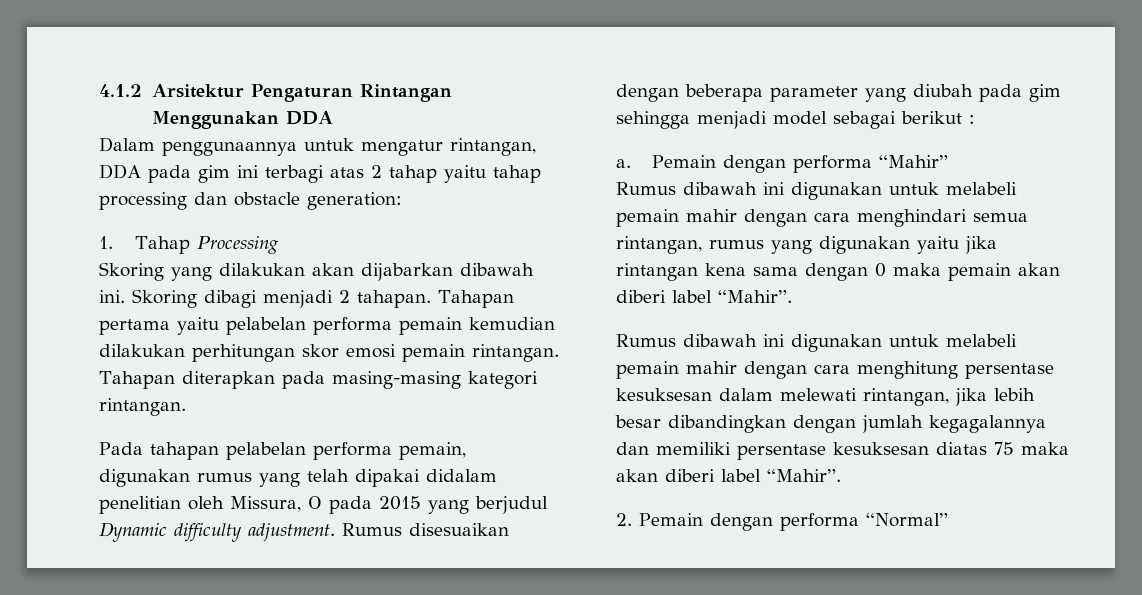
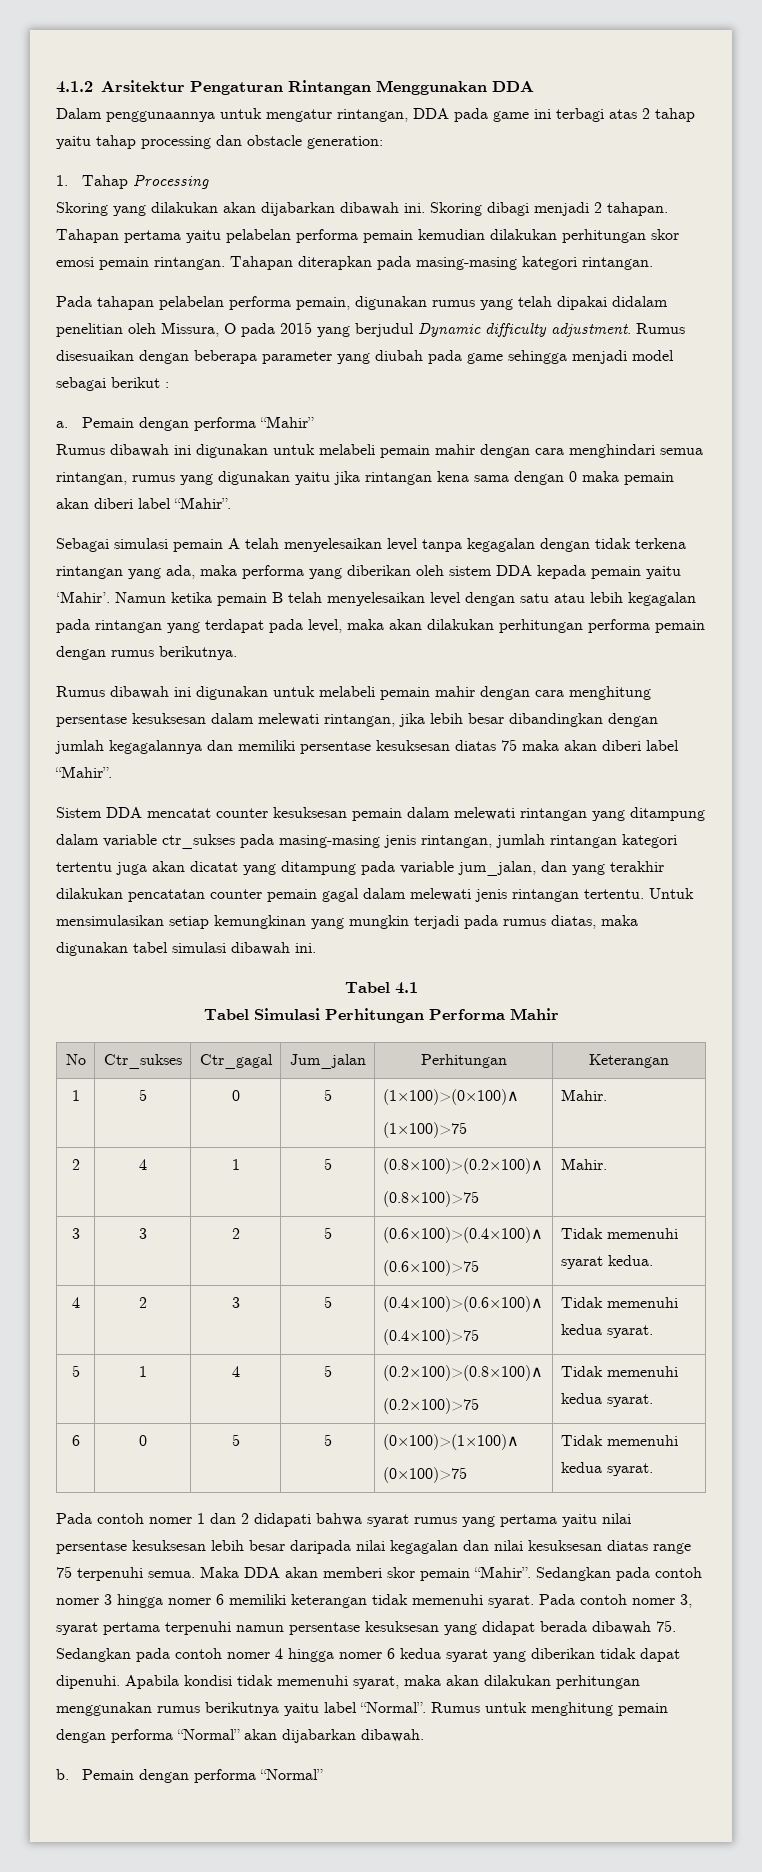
- Dalam penggunaannya untuk mengatur rintangan, DDA pada gim ini terbagi atas 2 tahap yaitu tahap processing dan obstacle generation:
+ Dalam penggunaannya untuk mengatur rintangan, DDA pada game ini terbagi atas 2 tahap yaitu tahap processing dan obstacle generation:
- Rumus disesuaikan dengan beberapa parameter yang diubah pada gim sehingga menjadi model sebagai berikut :
+ Rumus disesuaikan dengan beberapa parameter yang diubah pada game sehingga menjadi model sebagai berikut :
+ Sebagai simulasi pemain A telah menyelesaikan level tanpa kegagalan dengan tidak terkena rintangan yang ada, maka performa yang diberikan oleh sistem DDA kepada pemain yaitu ‘Mahir’. Namun ketika pemain B telah menyelesaikan level dengan satu atau lebih kegagalan pada rintangan yang terdapat pada level, maka akan dilakukan perhitungan performa pemain dengan rumus berikutnya.
- 2. Pemain dengan performa “Normal”
+ Sistem DDA mencatat counter kesuksesan pemain dalam melewati rintangan yang ditampung dalam variable ctr_sukses pada masing-masing jenis rintangan, jumlah rintangan kategori tertentu juga akan dicatat yang ditampung pada variable jum_jalan, dan yang terakhir dilakukan pencatatan counter pemain gagal dalam melewati jenis rintangan tertentu. Untuk mensimulasikan setiap kemungkinan yang mungkin terjadi pada rumus diatas, maka digunakan tabel simulasi dibawah ini.
+ Tabel 4.1
+ Tabel Simulasi Perhitungan Performa Mahir
+ No | Ctr_sukses | Ctr_gagal | Jum_jalan | Perhitungan | Keterangan
+ 1 | 5 | 0 | 5 | (1×100)>(0×100)∧
+ (1×100)>75 | Mahir.
+ 2 | 4 | 1 | 5 | (0.8×100)>(0.2×100)∧
+ (0.8×100)>75 | Mahir.
+ 3 | 3 | 2 | 5 | (0.6×100)>(0.4×100)∧
+ (0.6×100)>75 | Tidak memenuhi syarat kedua.
+ 4 | 2 | 3 | 5 | (0.4×100)>(0.6×100)∧
+ (0.4×100)>75 | Tidak memenuhi kedua syarat.
+ 5 | 1 | 4 | 5 | (0.2×100)>(0.8×100)∧
+ (0.2×100)>75 | Tidak memenuhi kedua syarat.
+ 6 | 0 | 5 | 5 | (0×100)>(1×100)∧
+ (0×100)>75 | Tidak memenuhi kedua syarat.
+ Pada contoh nomer 1 dan 2 didapati bahwa syarat rumus yang pertama yaitu nilai persentase kesuksesan lebih besar daripada nilai kegagalan dan nilai kesuksesan diatas range 75 terpenuhi semua. Maka DDA akan memberi skor pemain “Mahir”. Sedangkan pada contoh nomer 3 hingga nomer 6 memiliki keterangan tidak memenuhi syarat. Pada contoh nomer 3, syarat pertama terpenuhi namun persentase kesuksesan yang didapat berada dibawah 75. Sedangkan pada contoh nomer 4 hingga nomer 6 kedua syarat yang diberikan tidak dapat dipenuhi. Apabila kondisi tidak memenuhi syarat, maka akan dilakukan perhitungan menggunakan rumus berikutnya yaitu label “Normal”. Rumus untuk menghitung pemain dengan performa “Normal” akan dijabarkan dibawah.
+ b. Pemain dengan performa “Normal”

